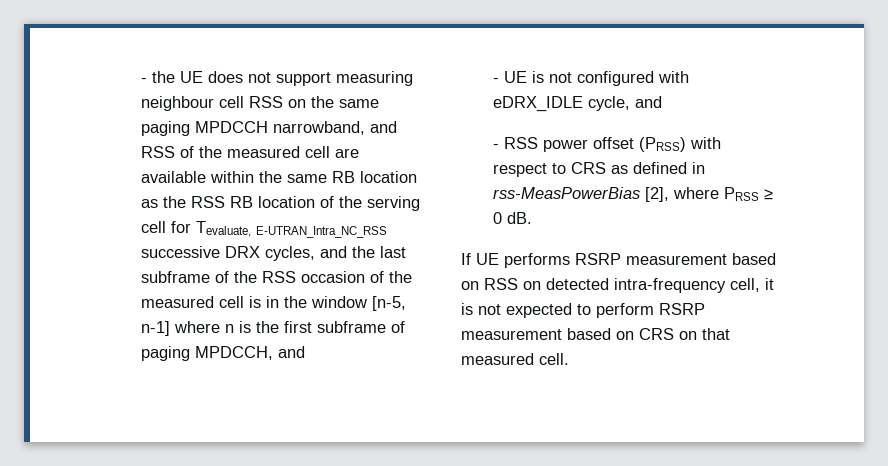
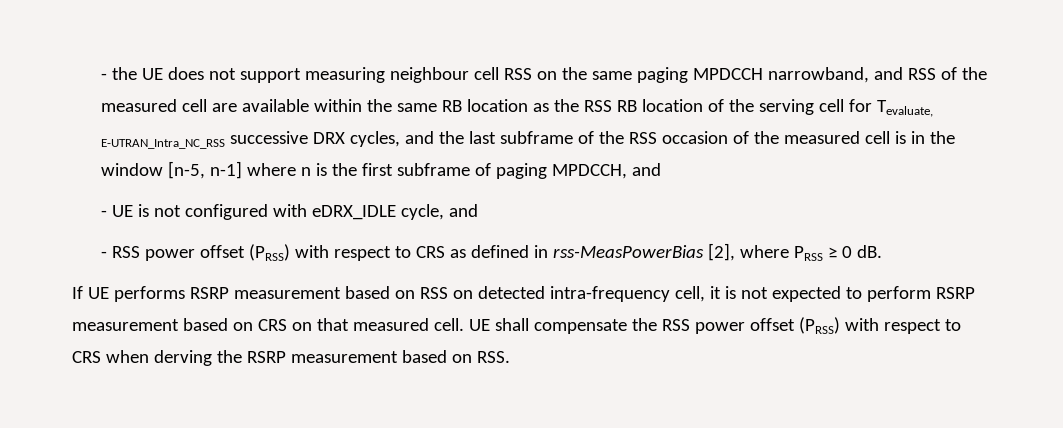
+ UE shall compensate the RSS power offset (PRSS) with respect to CRS when derving the RSRP measurement based on RSS.

